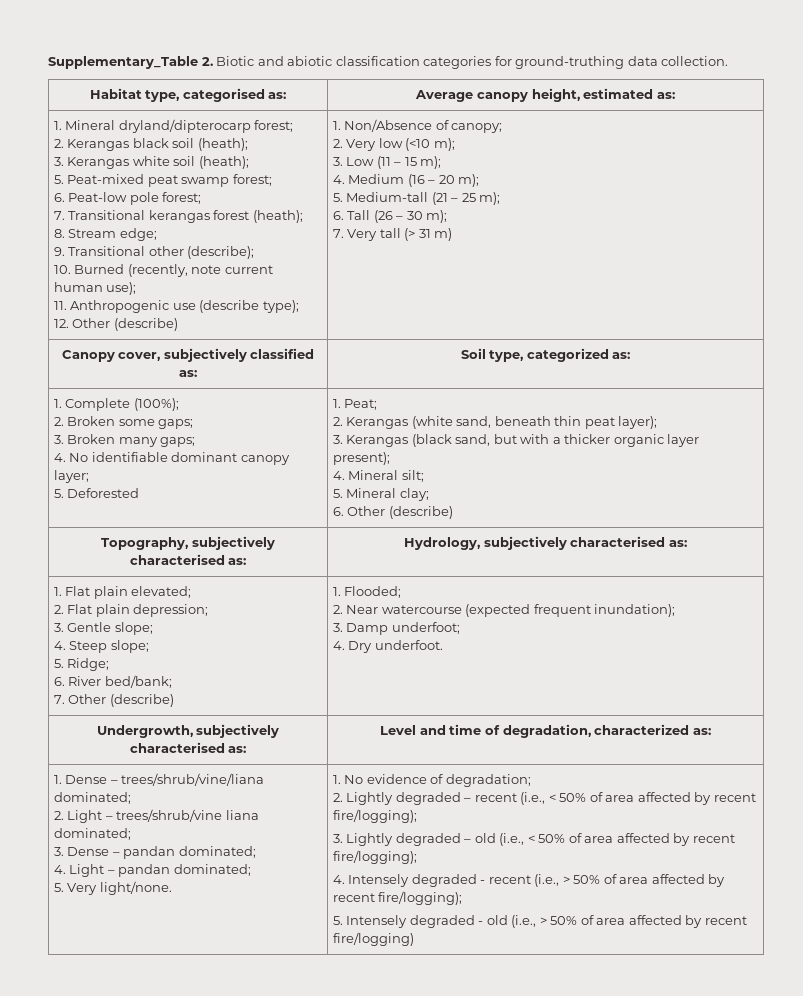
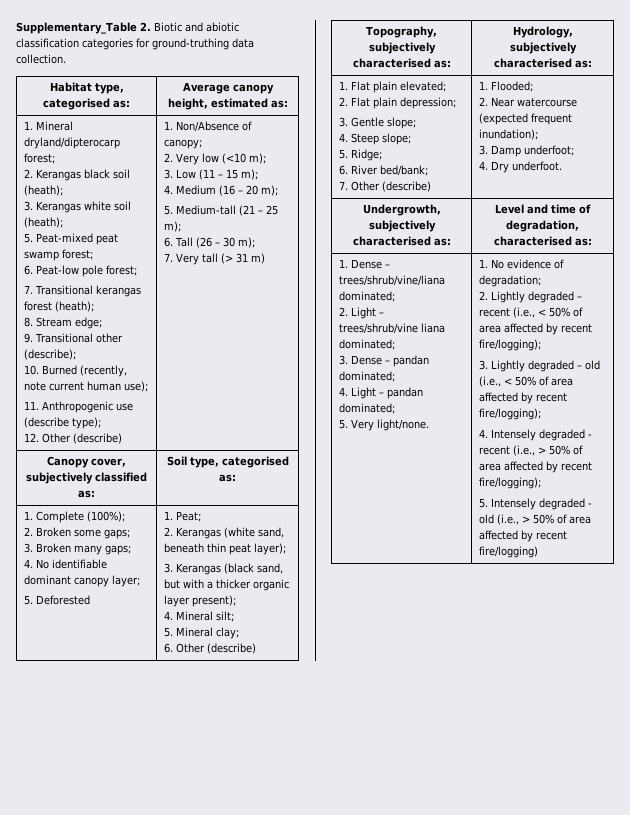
- Canopy cover, subjectively classified as: | Soil type, categorized as:
+ Canopy cover, subjectively classified as: | Soil type, categorised as:
- Undergrowth, subjectively characterised as: | Level and time of degradation, characterized as:
+ Undergrowth, subjectively characterised as: | Level and time of degradation, characterised as:

